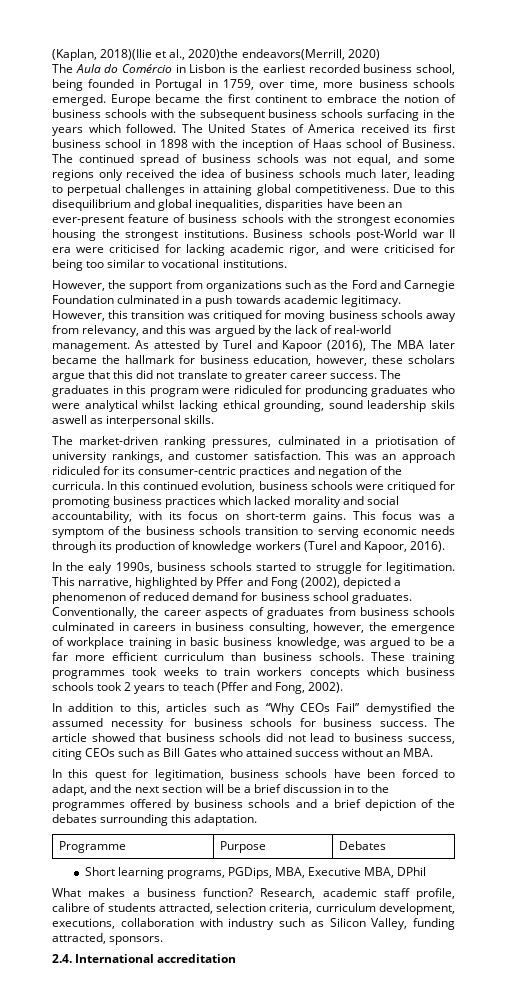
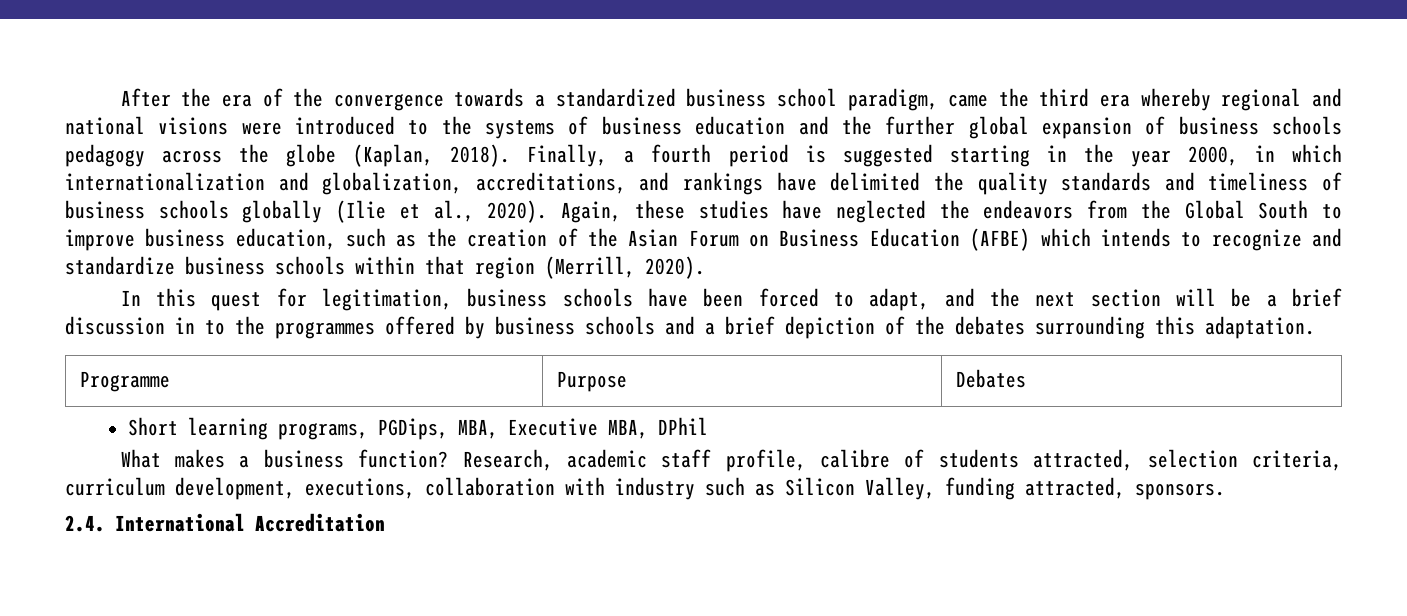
- (Kaplan, 2018)(Ilie et al., 2020)the endeavors(Merrill, 2020)
- The Aula do Comércio in Lisbon is the earliest recorded business school, being founded in Portugal in 1759, over time, more business schools emerged. Europe became the first continent to embrace the notion of business schools with the subsequent business schools surfacing in the years which followed. The United States of America received its first business school in 1898 with the inception of Haas school of Business. The continued spread of business schools was not equal, and some regions only received the idea of business schools much later, leading to perpetual challenges in attaining global competitiveness. Due to this disequilibrium and global inequalities, disparities have been an ever-present feature of business schools with the strongest economies housing the strongest institutions. Business schools post-World war II era were criticised for lacking academic rigor, and were criticised for being too similar to vocational institutions.
- However, the support from organizations such as the Ford and Carnegie Foundation culminated in a push towards academic legitimacy. However, this transition was critiqued for moving business schools away from relevancy, and this was argued by the lack of real-world management. As attested by Turel and Kapoor (2016), The MBA later became the hallmark for business education, however, these scholars argue that this did not translate to greater career success. The graduates in this program were ridiculed for produncing graduates who were analytical whilst lacking ethical grounding, sound leadership skils aswell as interpersonal skills.
- The market-driven ranking pressures, culminated in a priotisation of university rankings, and customer satisfaction. This was an approach ridiculed for its consumer-centric practices and negation of the curricula. In this continued evolution, business schools were critiqued for promoting business practices which lacked morality and social accountability, with its focus on short-term gains. This focus was a symptom of the business schools transition to serving economic needs through its production of knowledge workers (Turel and Kapoor, 2016).
- In the ealy 1990s, business schools started to struggle for legitimation. This narrative, highlighted by Pffer and Fong (2002), depicted a phenomenon of reduced demand for business school graduates. Conventionally, the career aspects of graduates from business schools culminated in careers in business consulting, however, the emergence of workplace training in basic business knowledge, was argued to be a far more efficient curriculum than business schools. These training programmes took weeks to train workers concepts which business schools took 2 years to teach (Pffer and Fong, 2002).
- In addition to this, articles such as “Why CEOs Fail” demystified the assumed necessity for business schools for business success. The article showed that business schools did not lead to business success, citing CEOs such as Bill Gates who attained success without an MBA.
+ After the era of the convergence towards a standardized business school paradigm, came the third era whereby regional and national visions were introduced to the systems of business education and the further global expansion of business schools pedagogy across the globe (Kaplan, 2018). Finally, a fourth period is suggested starting in the year 2000, in which internationalization and globalization, accreditations, and rankings have delimited the quality standards and timeliness of business schools globally (Ilie et al., 2020). Again, these studies have neglected the endeavors from the Global South to improve business education, such as the creation of the Asian Forum on Business Education (AFBE) which intends to recognize and standardize business schools within that region (Merrill, 2020).
- 2.4. International accreditation
+ 2.4. International Accreditation

